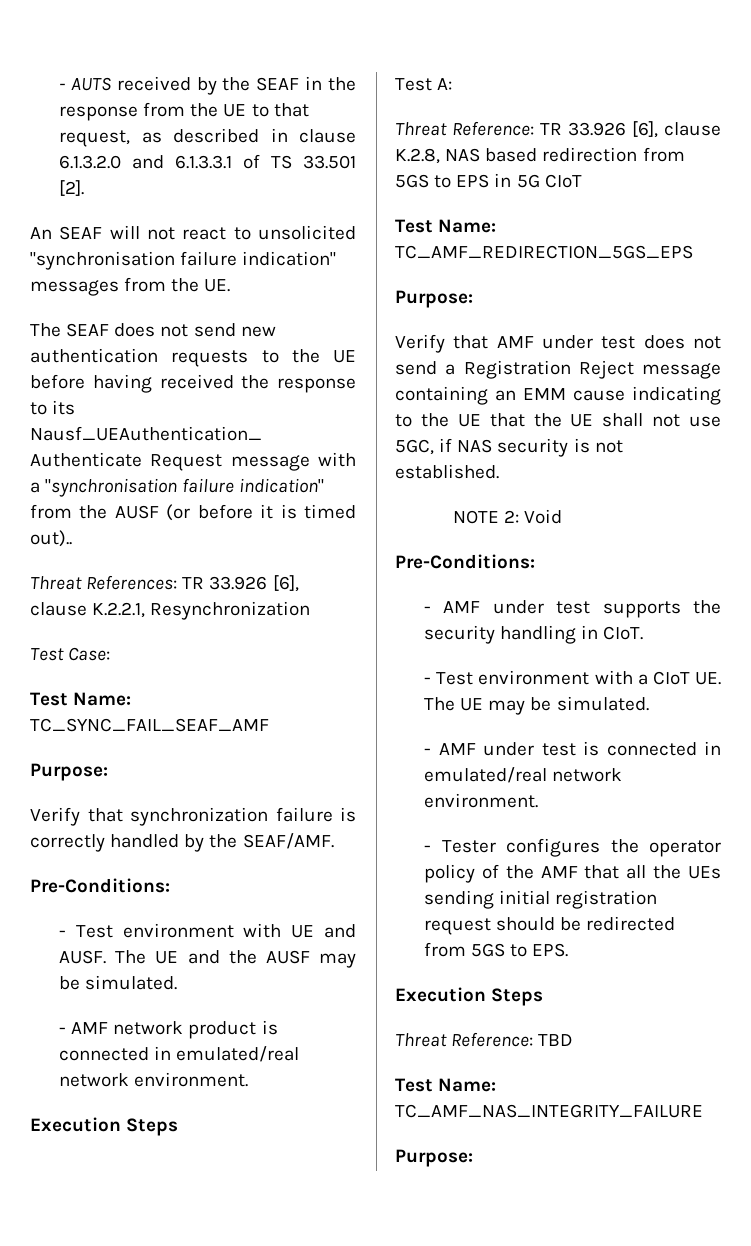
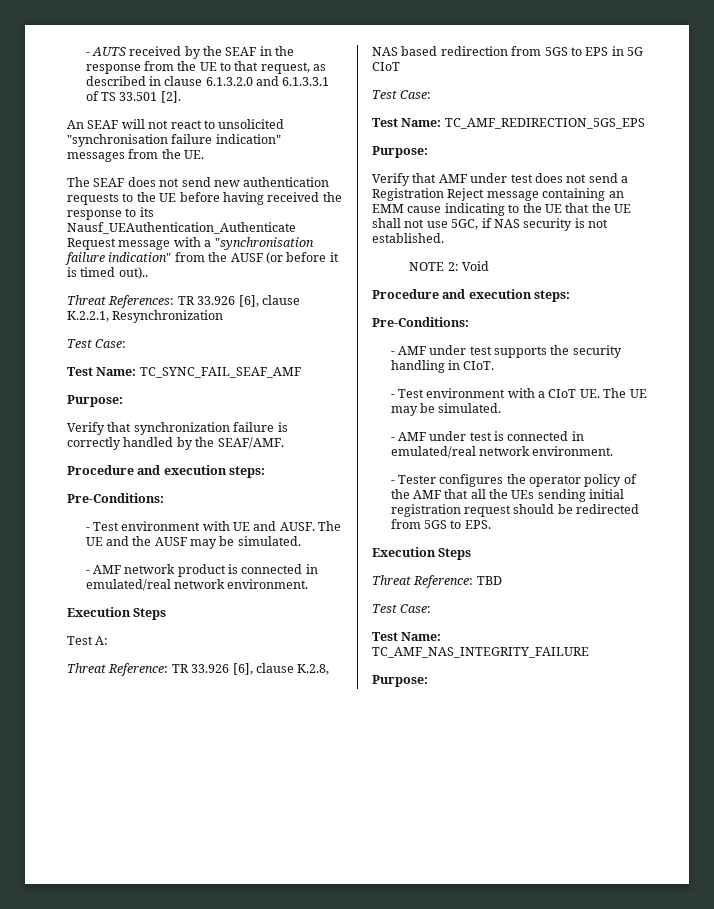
  Verify that synchronization failure is correctly handled by the SEAF/AMF.
+ Procedure and execution steps:
  Threat Reference: TR 33.926 [6], clause K.2.8, NAS based redirection from 5GS to EPS in 5G CIoT
+ Test Case:
  NOTE 2: Void
+ Procedure and execution steps:
  Threat Reference: TBD
+ Test Case:

